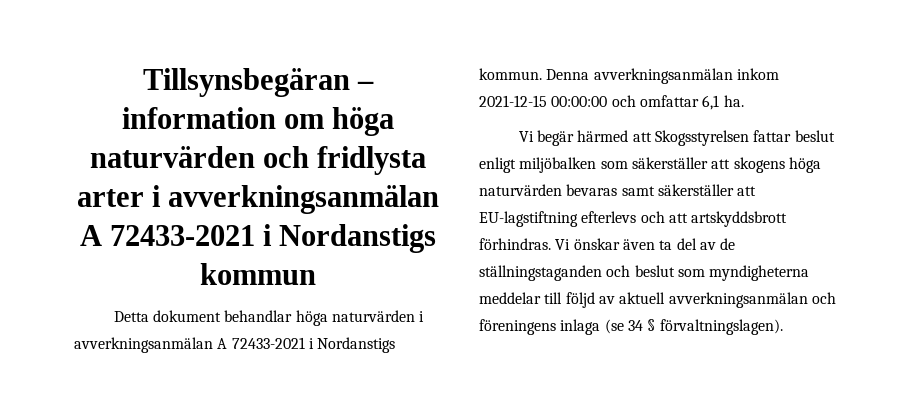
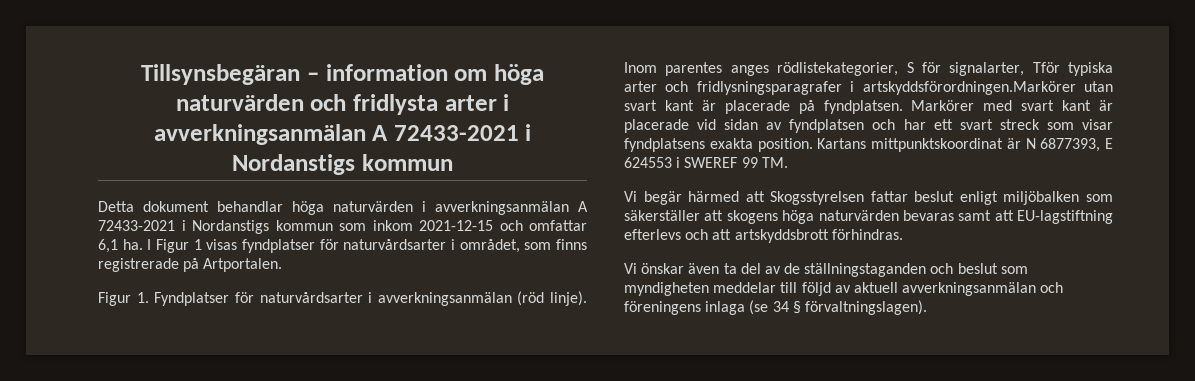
- Detta dokument behandlar höga naturvärden i avverkningsanmälan A 72433-2021 i Nordanstigs kommun. Denna avverkningsanmälan inkom 2021-12-15 00:00:00 och omfattar 6,1 ha.
+ Detta dokument behandlar höga naturvärden i avverkningsanmälan A 72433-2021 i Nordanstigs kommun som inkom 2021-12-15 och omfattar 6,1 ha. I Figur 1 visas fyndplatser för naturvårdsarter i området, som finns registrerade på Artportalen.
+ Figur 1. Fyndplatser för naturvårdsarter i avverkningsanmälan (röd linje). Inom parentes anges rödlistekategorier, S för signalarter, Tför typiska arter och fridlysningsparagrafer i artskyddsförordningen.Markörer utan svart kant är placerade på fyndplatsen. Markörer med svart kant är placerade vid sidan av fyndplatsen och har ett svart streck som visar fyndplatsens exakta position. Kartans mittpunktskoordinat är N 6877393, E 624553 i SWEREF 99 TM.
- Vi begär härmed att Skogsstyrelsen fattar beslut enligt miljöbalken som säkerställer att skogens höga naturvärden bevaras samt säkerställer att EU-lagstiftning efterlevs och att artskyddsbrott förhindras. Vi önskar även ta del av de ställningstaganden och beslut som myndigheterna meddelar till följd av aktuell avverkningsanmälan och föreningens inlaga (se 34 § förvaltningslagen).
+ Vi begär härmed att Skogsstyrelsen fattar beslut enligt miljöbalken som säkerställer att skogens höga naturvärden bevaras samt att EU-lagstiftning efterlevs och att artskyddsbrott förhindras.
+ Vi önskar även ta del av de ställningstaganden och beslut som myndigheten meddelar till följd av aktuell avverkningsanmälan och föreningens inlaga (se 34 § förvaltningslagen).

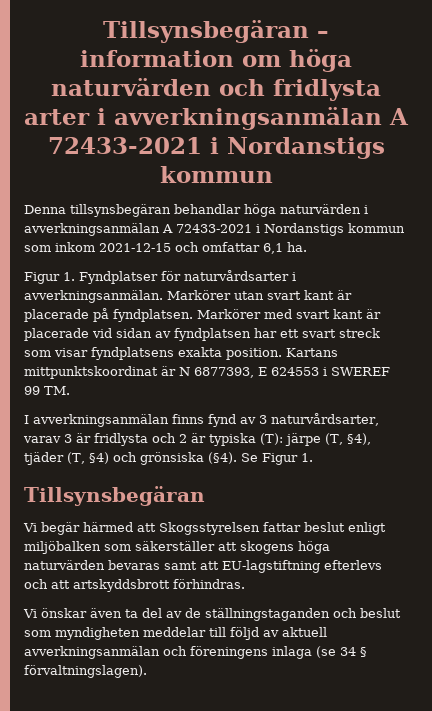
- Detta dokument behandlar höga naturvärden i avverkningsanmälan A 72433-2021 i Nordanstigs kommun som inkom 2021-12-15 och omfattar 6,1 ha. I Figur 1 visas fyndplatser för naturvårdsarter i området, som finns registrerade på Artportalen.
+ Denna tillsynsbegäran behandlar höga naturvärden i avverkningsanmälan A 72433-2021 i Nordanstigs kommun som inkom 2021-12-15 och omfattar 6,1 ha.
- Figur 1. Fyndplatser för naturvårdsarter i avverkningsanmälan (röd linje). Inom parentes anges rödlistekategorier, S för signalarter, Tför typiska arter och fridlysningsparagrafer i artskyddsförordningen.Markörer utan svart kant är placerade på fyndplatsen.
+ Figur 1. Fyndplatser för naturvårdsarter i avverkningsanmälan. Markörer utan svart kant är placerade på fyndplatsen.
- Markörer med svart kant är placerade vid sidan av fyndplatsen och har ett svart streck som visar fyndplatsens exakta position.
+ Markörer med svart kant är placerade vid sidan av fyndplatsen har ett svart streck som visar fyndplatsens exakta position.
+ I avverkningsanmälan finns fynd av 3 naturvårdsarter, varav 3 är fridlysta och 2 är typiska (T): järpe (T, §4), tjäder (T, §4) och grönsiska (§4). Se Figur 1.
+ Tillsynsbegäran

